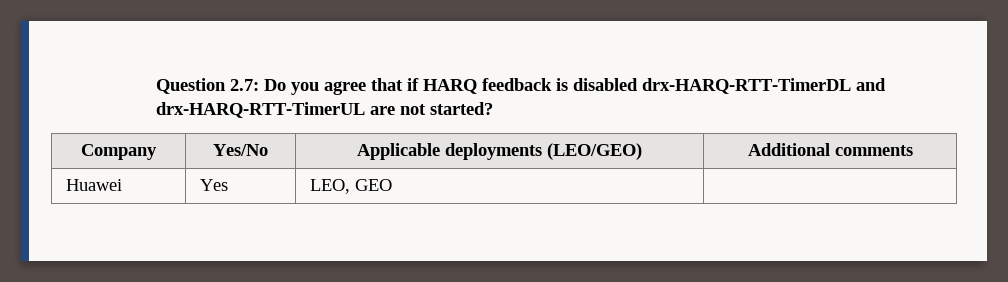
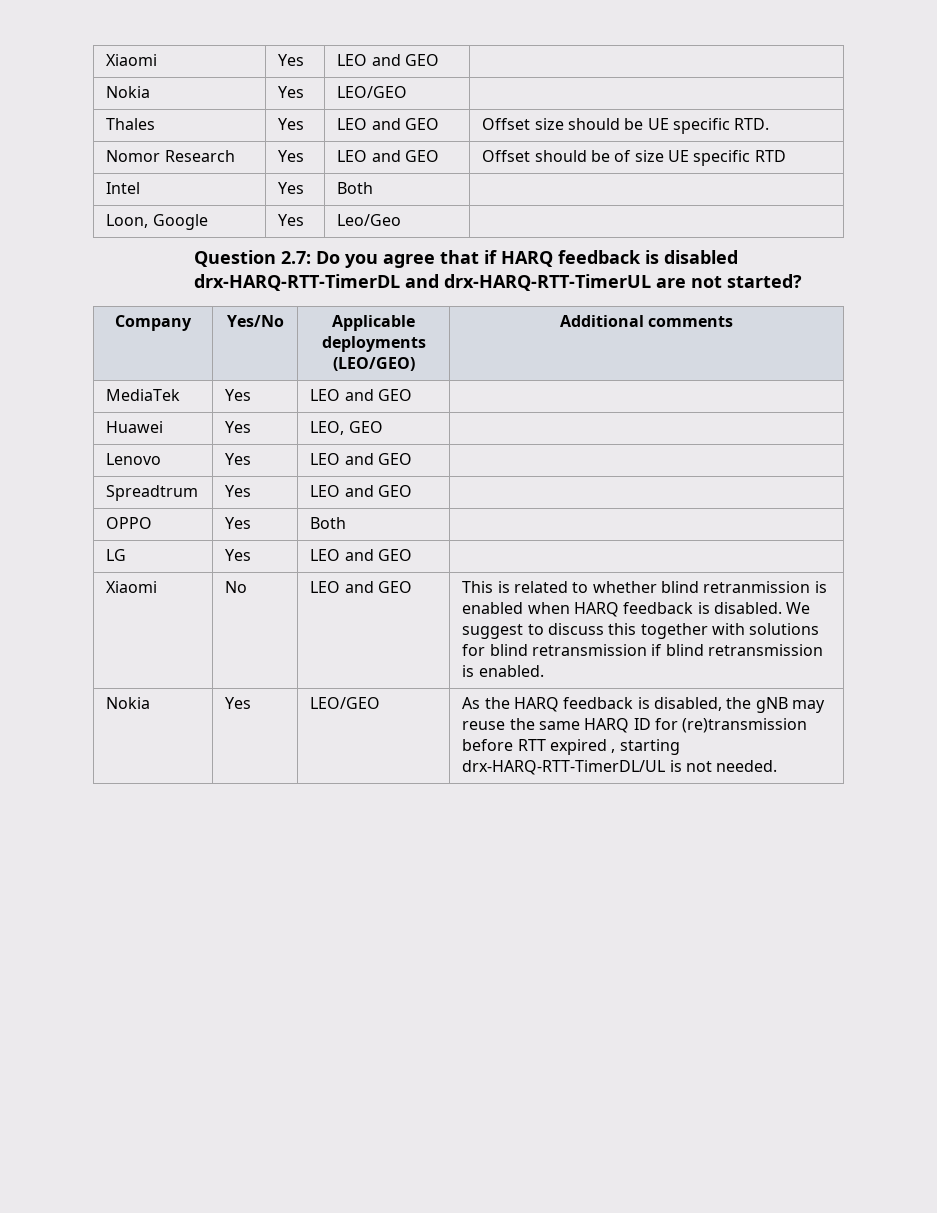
+ Xiaomi | Yes | LEO and GEO |
+ Nokia | Yes | LEO/GEO |
+ Thales | Yes | LEO and GEO | Offset size should be UE specific RTD.
+ Nomor Research | Yes | LEO and GEO | Offset should be of size UE specific RTD
+ Intel | Yes | Both |
+ Loon, Google | Yes | Leo/Geo |
+ MediaTek | Yes | LEO and GEO |
+ Lenovo | Yes | LEO and GEO |
+ Spreadtrum | Yes | LEO and GEO |
+ OPPO | Yes | Both |
+ LG | Yes | LEO and GEO |
+ Xiaomi | No | LEO and GEO | This is related to whether blind retranmission is enabled when HARQ feedback is disabled. We suggest to discuss this together with solutions for blind retransmission if blind retransmission is enabled.
+ Nokia | Yes | LEO/GEO | As the HARQ feedback is disabled, the gNB may reuse the same HARQ ID for (re)transmission before RTT expired , starting drx-HARQ-RTT-TimerDL/UL is not needed.

